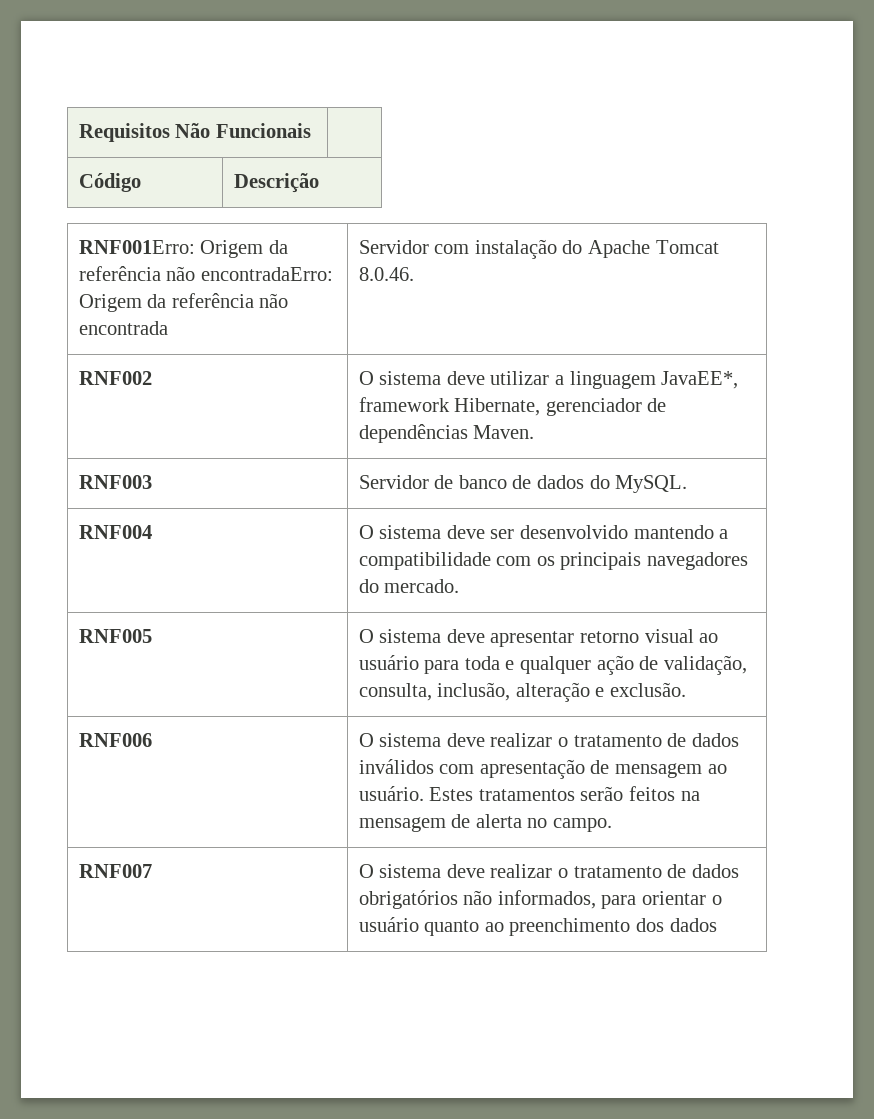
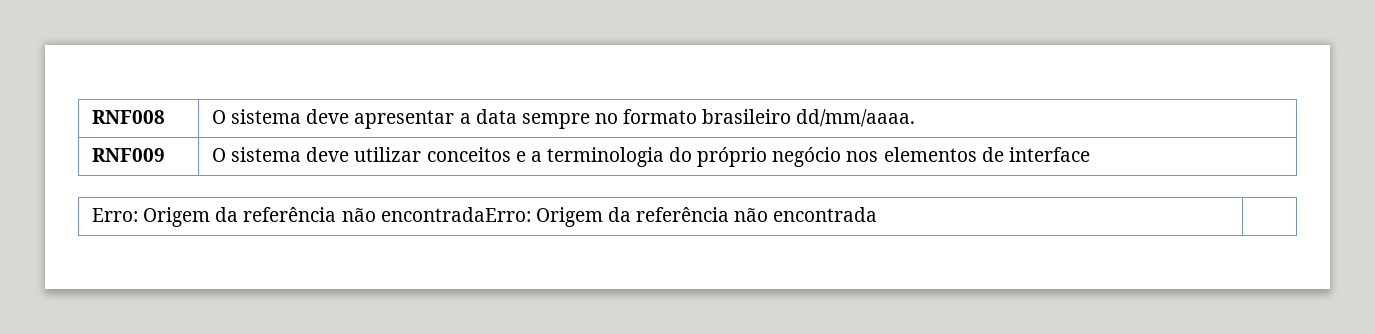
- Requisitos Não Funcionais |
- Código | Descrição
- RNF001Erro: Origem da referência não encontradaErro: Origem da referência não encontrada | Servidor com instalação do Apache Tomcat 8.0.46.
- RNF002 | O sistema deve utilizar a linguagem JavaEE*, framework Hibernate, gerenciador de dependências Maven.
- RNF003 | Servidor de banco de dados do MySQL.
- RNF004 | O sistema deve ser desenvolvido mantendo a compatibilidade com os principais navegadores do mercado.
- RNF005 | O sistema deve apresentar retorno visual ao usuário para toda e qualquer ação de validação, consulta, inclusão, alteração e exclusão.
- RNF006 | O sistema deve realizar o tratamento de dados inválidos com apresentação de mensagem ao usuário. Estes tratamentos serão feitos na mensagem de alerta no campo.
- RNF007 | O sistema deve realizar o tratamento de dados obrigatórios não informados, para orientar o usuário quanto ao preenchimento dos dados
+ RNF008 | O sistema deve apresentar a data sempre no formato brasileiro dd/mm/aaaa.
+ RNF009 | O sistema deve utilizar conceitos e a terminologia do próprio negócio nos elementos de interface
+ Erro: Origem da referência não encontradaErro: Origem da referência não encontrada |

